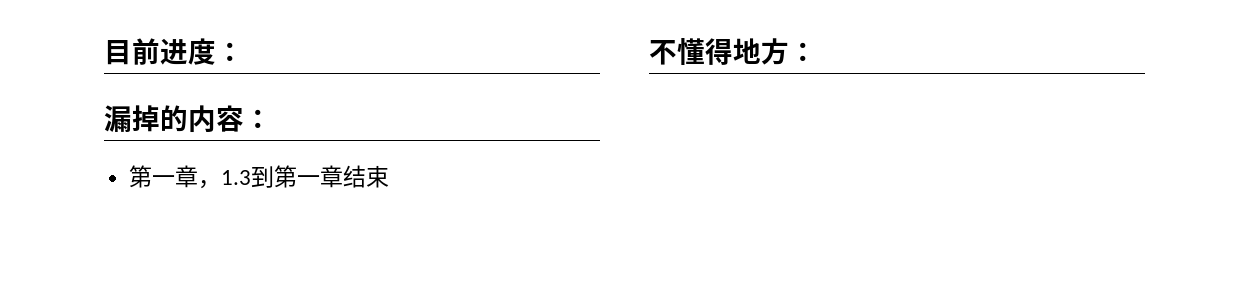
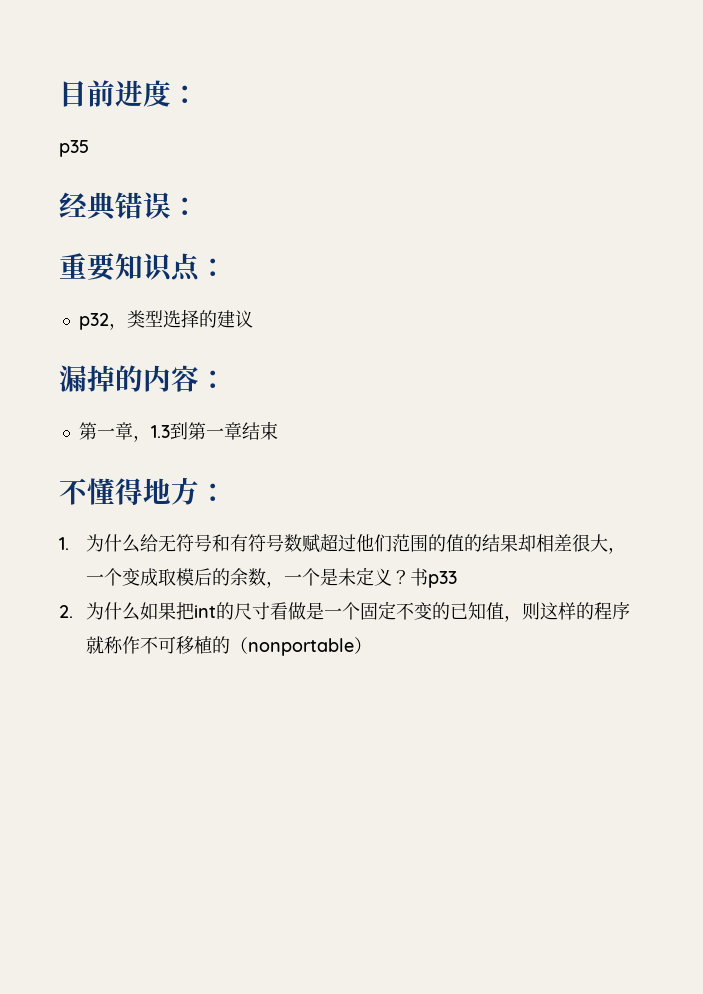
+ p35
+ 经典错误：
+ 重要知识点：
+ p32，类型选择的建议
+ 1.为什么给无符号和有符号数赋超过他们范围的值的结果却相差很大，一个变成取模后的余数，一个是未定义？书p33
+ 2.为什么如果把int的尺寸看做是一个固定不变的已知值，则这样的程序就称作不可移植的（nonportable）

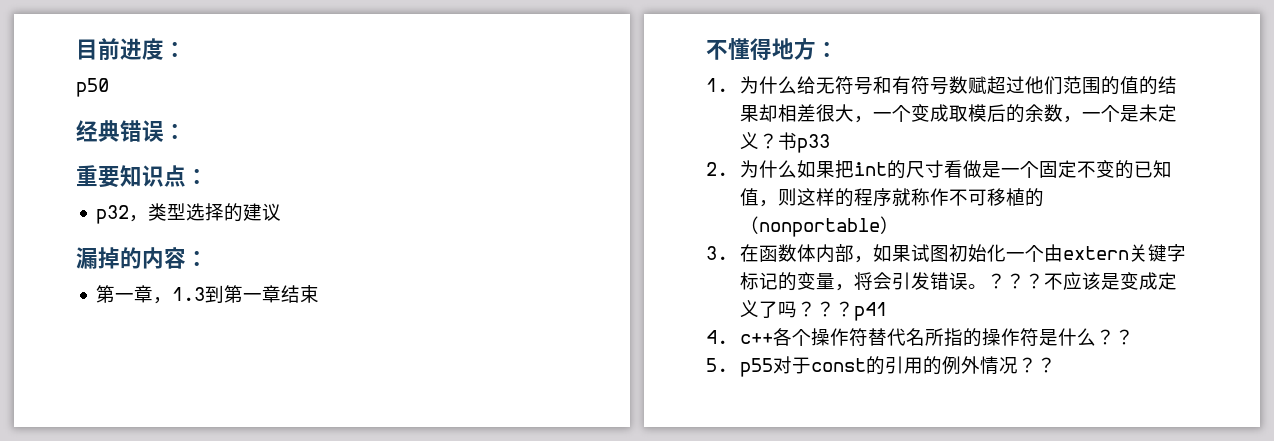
- p35
+ p50
+ 3.在函数体内部，如果试图初始化一个由extern关键字标记的变量，将会引发错误。？？？不应该是变成定义了吗？？？p41
+ 4. c++各个操作符替代名所指的操作符是什么？？
+ 5. p55对于const的引用的例外情况？？

